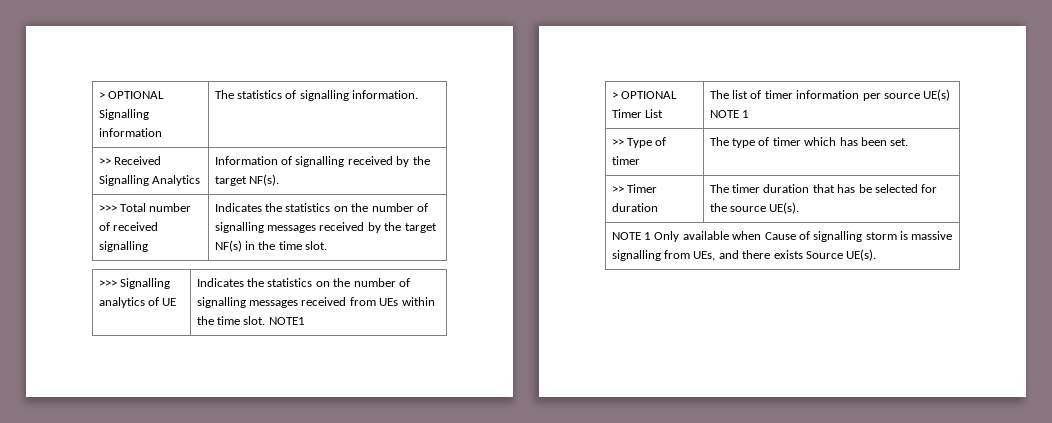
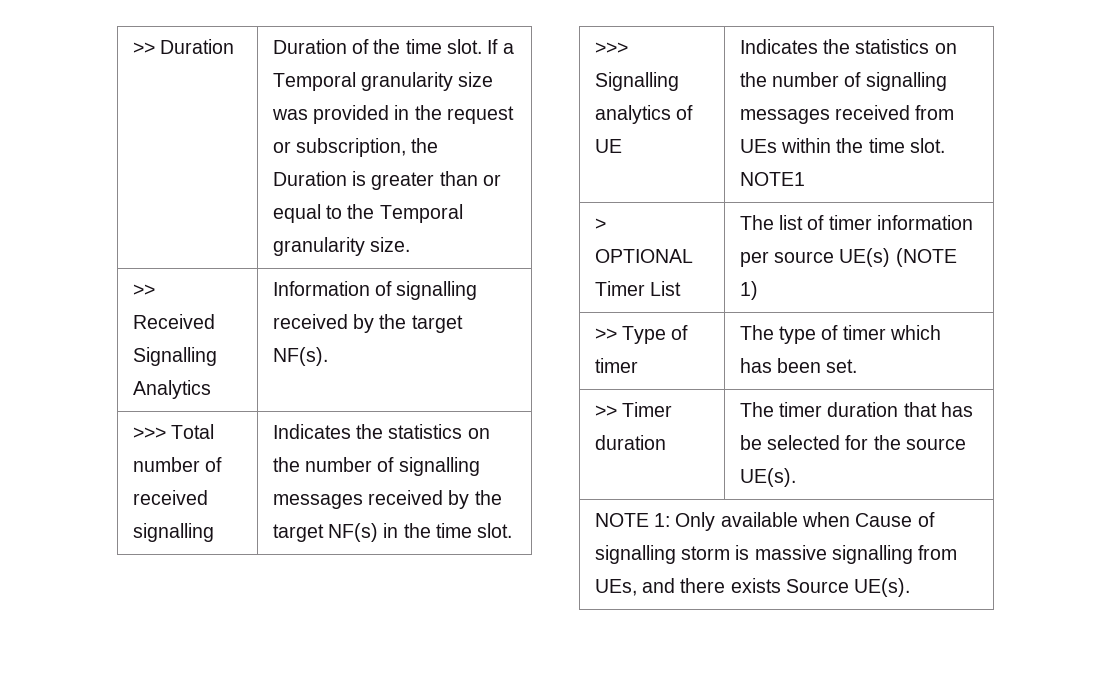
- > OPTIONAL Signalling information | The statistics of signalling information.
+ >> Duration | Duration of the time slot. If a Temporal granularity size was provided in the request or subscription, the Duration is greater than or equal to the Temporal granularity size.
- > OPTIONAL Timer List | The list of timer information per source UE(s) NOTE 1
+ > OPTIONAL Timer List | The list of timer information per source UE(s) (NOTE 1)
- NOTE 1 Only available when Cause of signalling storm is massive signalling from UEs, and there exists Source UE(s).
+ NOTE 1: Only available when Cause of signalling storm is massive signalling from UEs, and there exists Source UE(s).

